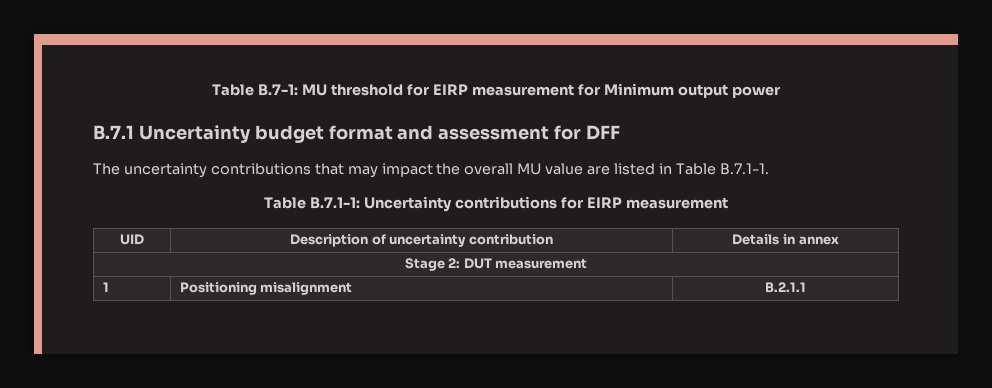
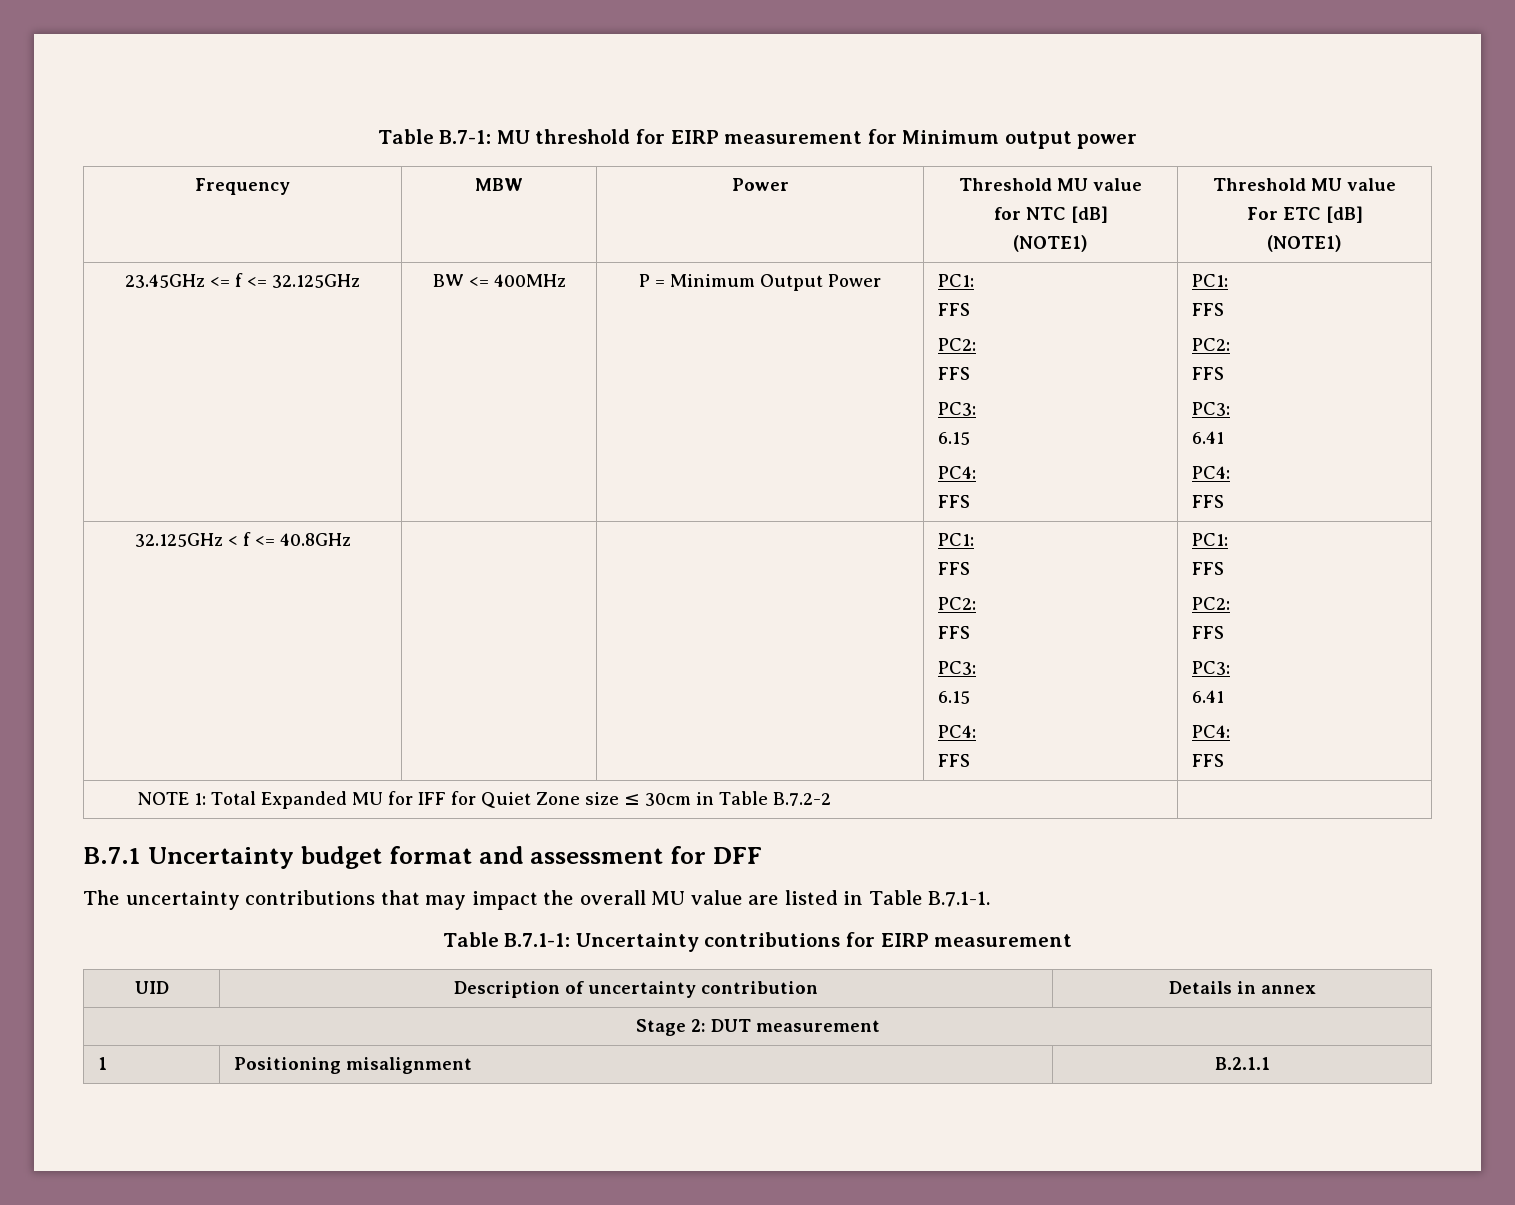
+ Frequency | MBW | Power | Threshold MU value
+ for NTC [dB]
+ (NOTE1) | Threshold MU value
+ For ETC [dB]
+ (NOTE1)
+ 23.45GHz <= f <= 32.125GHz | BW <= 400MHz | P = Minimum Output Power | PC1:
+ FFS
+ PC2:
+ FFS
+ PC3:
+ 6.15
+ PC4:
+ FFS | PC1:
+ FFS
+ PC2:
+ FFS
+ PC3:
+ 6.41
+ PC4:
+ FFS
+ 32.125GHz < f <= 40.8GHz | | | PC1:
+ FFS
+ PC2:
+ FFS
+ PC3:
+ 6.15
+ PC4:
+ FFS | PC1:
+ FFS
+ PC2:
+ FFS
+ PC3:
+ 6.41
+ PC4:
+ FFS
+ NOTE 1: Total Expanded MU for IFF for Quiet Zone size ≤ 30cm in Table B.7.2-2 |

